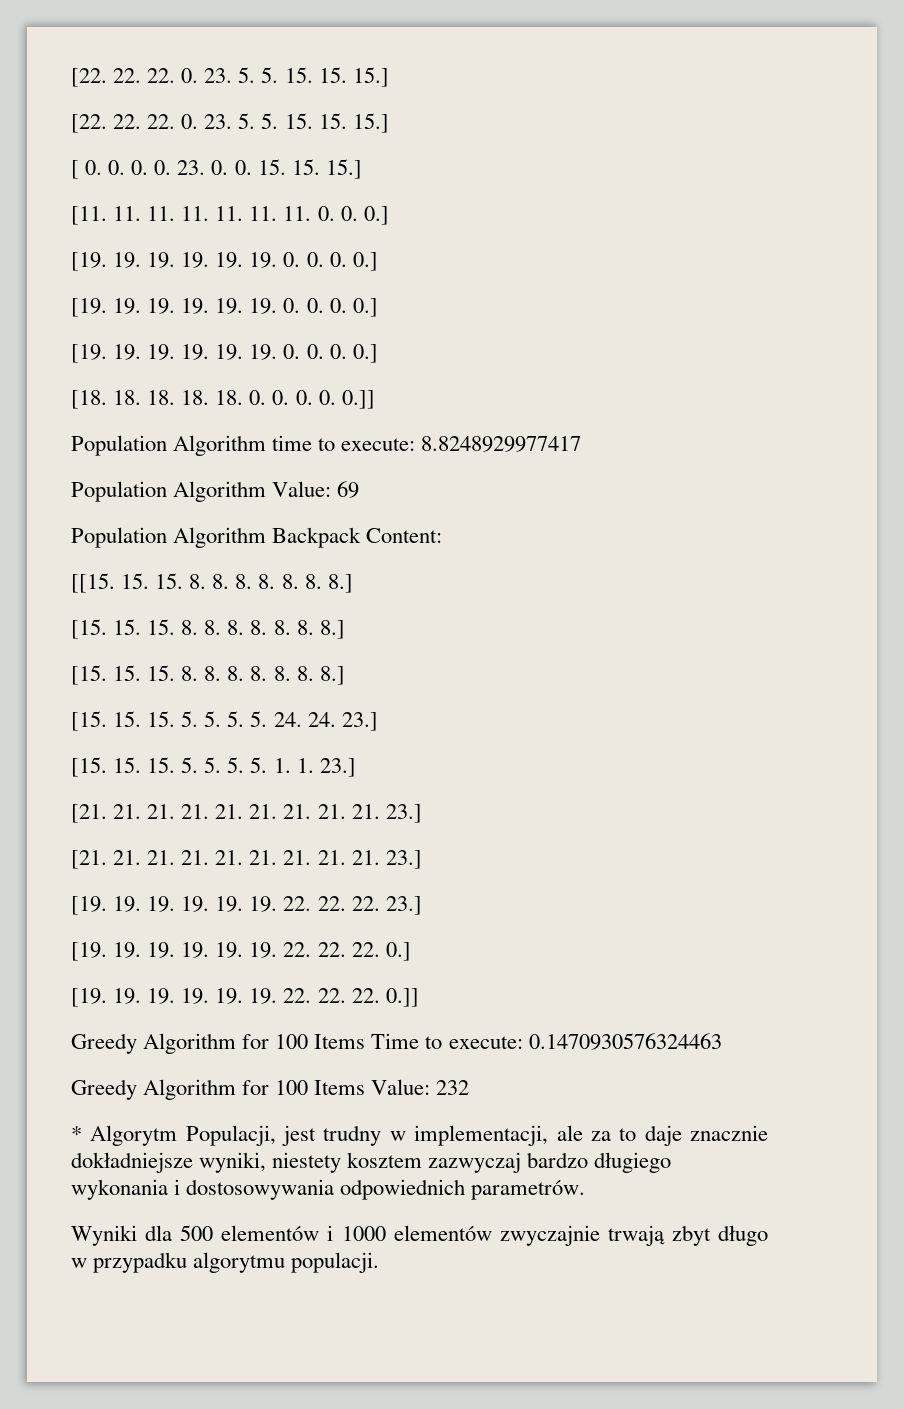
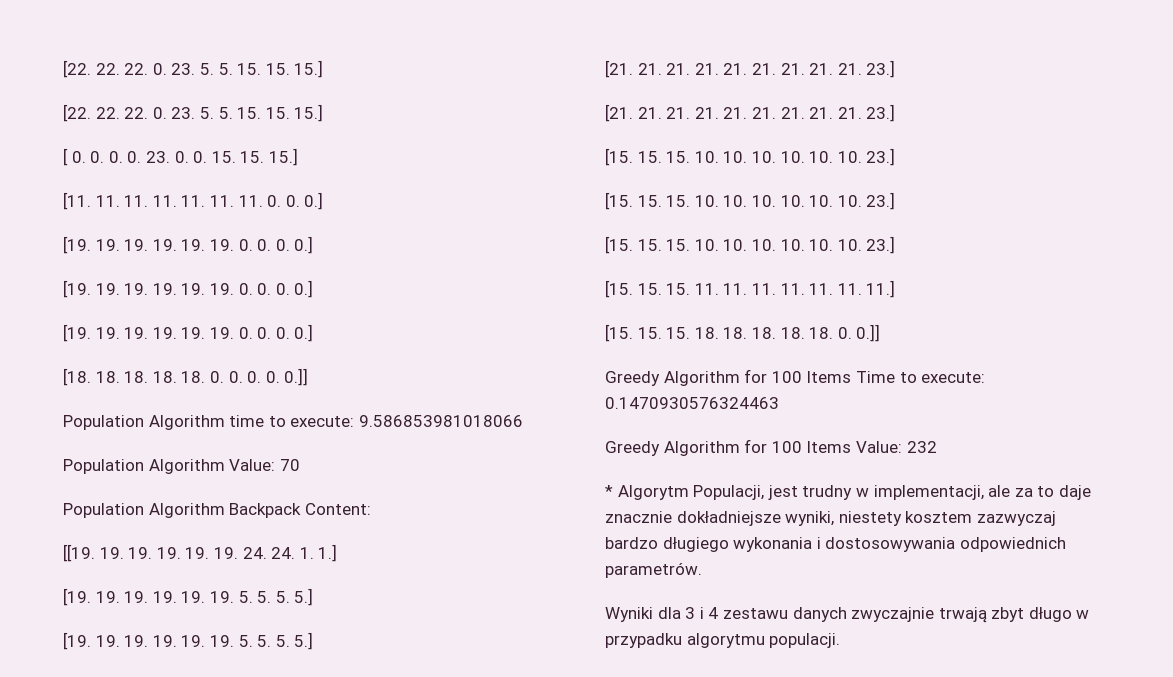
- Population Algorithm time to execute: 8.8248929977417
+ Population Algorithm time to execute: 9.586853981018066
- Population Algorithm Value: 69
+ Population Algorithm Value: 70
- [[15. 15. 15. 8. 8. 8. 8. 8. 8. 8.]
- [15. 15. 15. 8. 8. 8. 8. 8. 8. 8.]
- [15. 15. 15. 8. 8. 8. 8. 8. 8. 8.]
- [15. 15. 15. 5. 5. 5. 5. 24. 24. 23.]
- [15. 15. 15. 5. 5. 5. 5. 1. 1. 23.]
+ [[19. 19. 19. 19. 19. 19. 24. 24. 1. 1.]
+ [19. 19. 19. 19. 19. 19. 5. 5. 5. 5.]
+ [19. 19. 19. 19. 19. 19. 5. 5. 5. 5.]
  [21. 21. 21. 21. 21. 21. 21. 21. 21. 23.]
  [21. 21. 21. 21. 21. 21. 21. 21. 21. 23.]
- [19. 19. 19. 19. 19. 19. 22. 22. 22. 23.]
- [19. 19. 19. 19. 19. 19. 22. 22. 22. 0.]
- [19. 19. 19. 19. 19. 19. 22. 22. 22. 0.]]
+ [15. 15. 15. 10. 10. 10. 10. 10. 10. 23.]
+ [15. 15. 15. 10. 10. 10. 10. 10. 10. 23.]
+ [15. 15. 15. 10. 10. 10. 10. 10. 10. 23.]
+ [15. 15. 15. 11. 11. 11. 11. 11. 11. 11.]
+ [15. 15. 15. 18. 18. 18. 18. 18. 0. 0.]]
- Wyniki dla 500 elementów i 1000 elementów zwyczajnie trwają zbyt długo w przypadku algorytmu populacji.
+ Wyniki dla 3 i 4 zestawu danych zwyczajnie trwają zbyt długo w przypadku algorytmu populacji.

